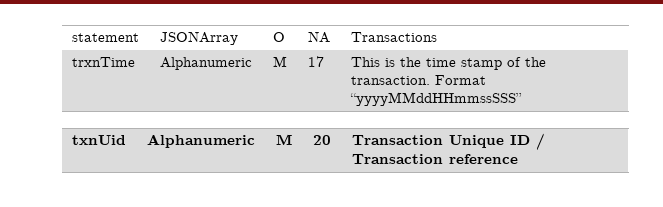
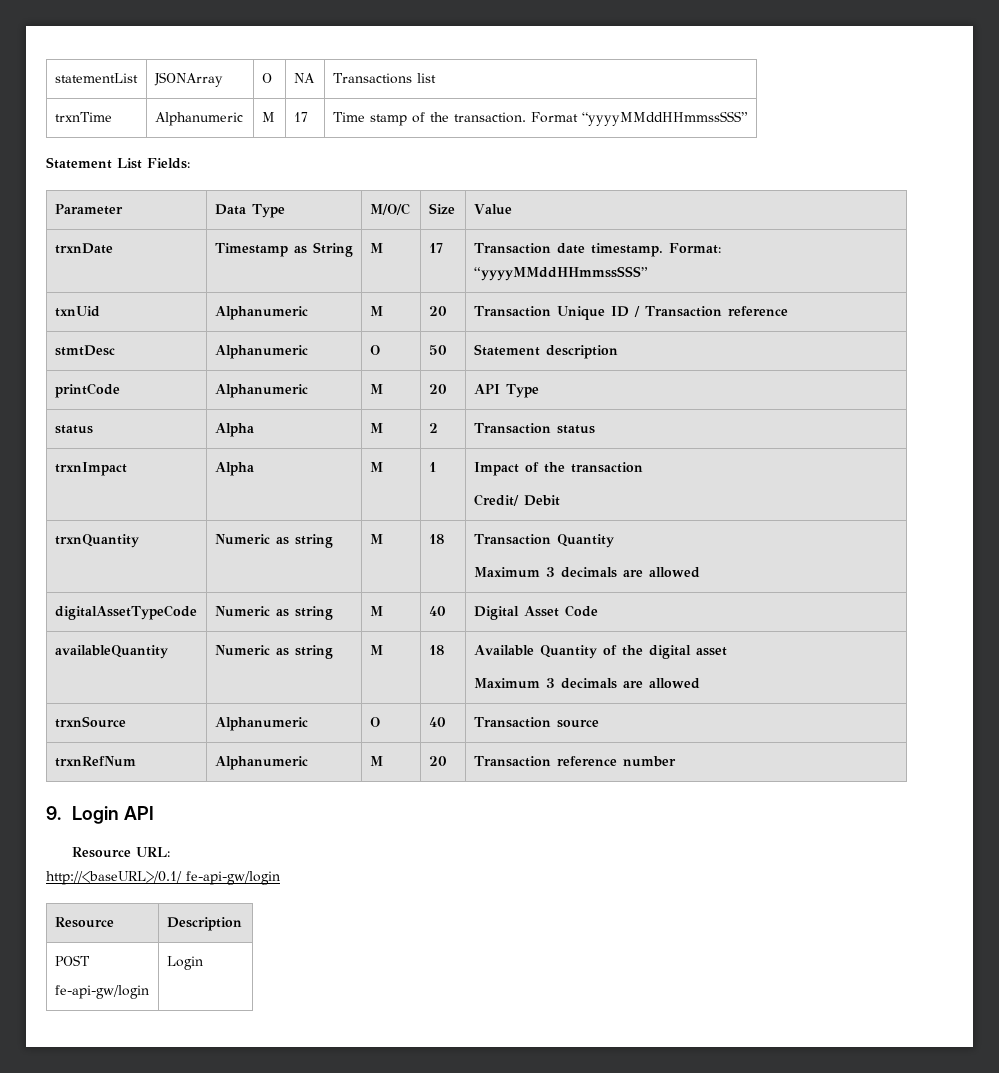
- statement | JSONArray | O | NA | Transactions
+ statementList | JSONArray | O | NA | Transactions list
- trxnTime | Alphanumeric | M | 17 | This is the time stamp of the transaction. Format “yyyyMMddHHmmssSSS”
+ trxnTime | Alphanumeric | M | 17 | Time stamp of the transaction. Format “yyyyMMddHHmmssSSS”
+ Statement List Fields:
+ Parameter | Data Type | M/O/C | Size | Value
+ trxnDate | Timestamp as String | M | 17 | Transaction date timestamp. Format: “yyyyMMddHHmmssSSS”
+ stmtDesc | Alphanumeric | O | 50 | Statement description
+ printCode | Alphanumeric | M | 20 | API Type
+ status | Alpha | M | 2 | Transaction status
+ trxnImpact | Alpha | M | 1 | Impact of the transaction
+ Credit/ Debit
+ trxnQuantity | Numeric as string | M | 18 | Transaction Quantity
+ Maximum 3 decimals are allowed
+ digitalAssetTypeCode | Numeric as string | M | 40 | Digital Asset Code
+ availableQuantity | Numeric as string | M | 18 | Available Quantity of the digital asset
+ Maximum 3 decimals are allowed
+ trxnSource | Alphanumeric | O | 40 | Transaction source
+ trxnRefNum | Alphanumeric | M | 20 | Transaction reference number
+ 9. Login API
+ Resource URL:
+ http://<baseURL>/0.1/ fe-api-gw/login
+ Resource | Description
+ POST
+ fe-api-gw/login | Login

